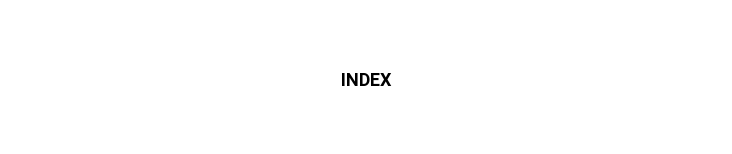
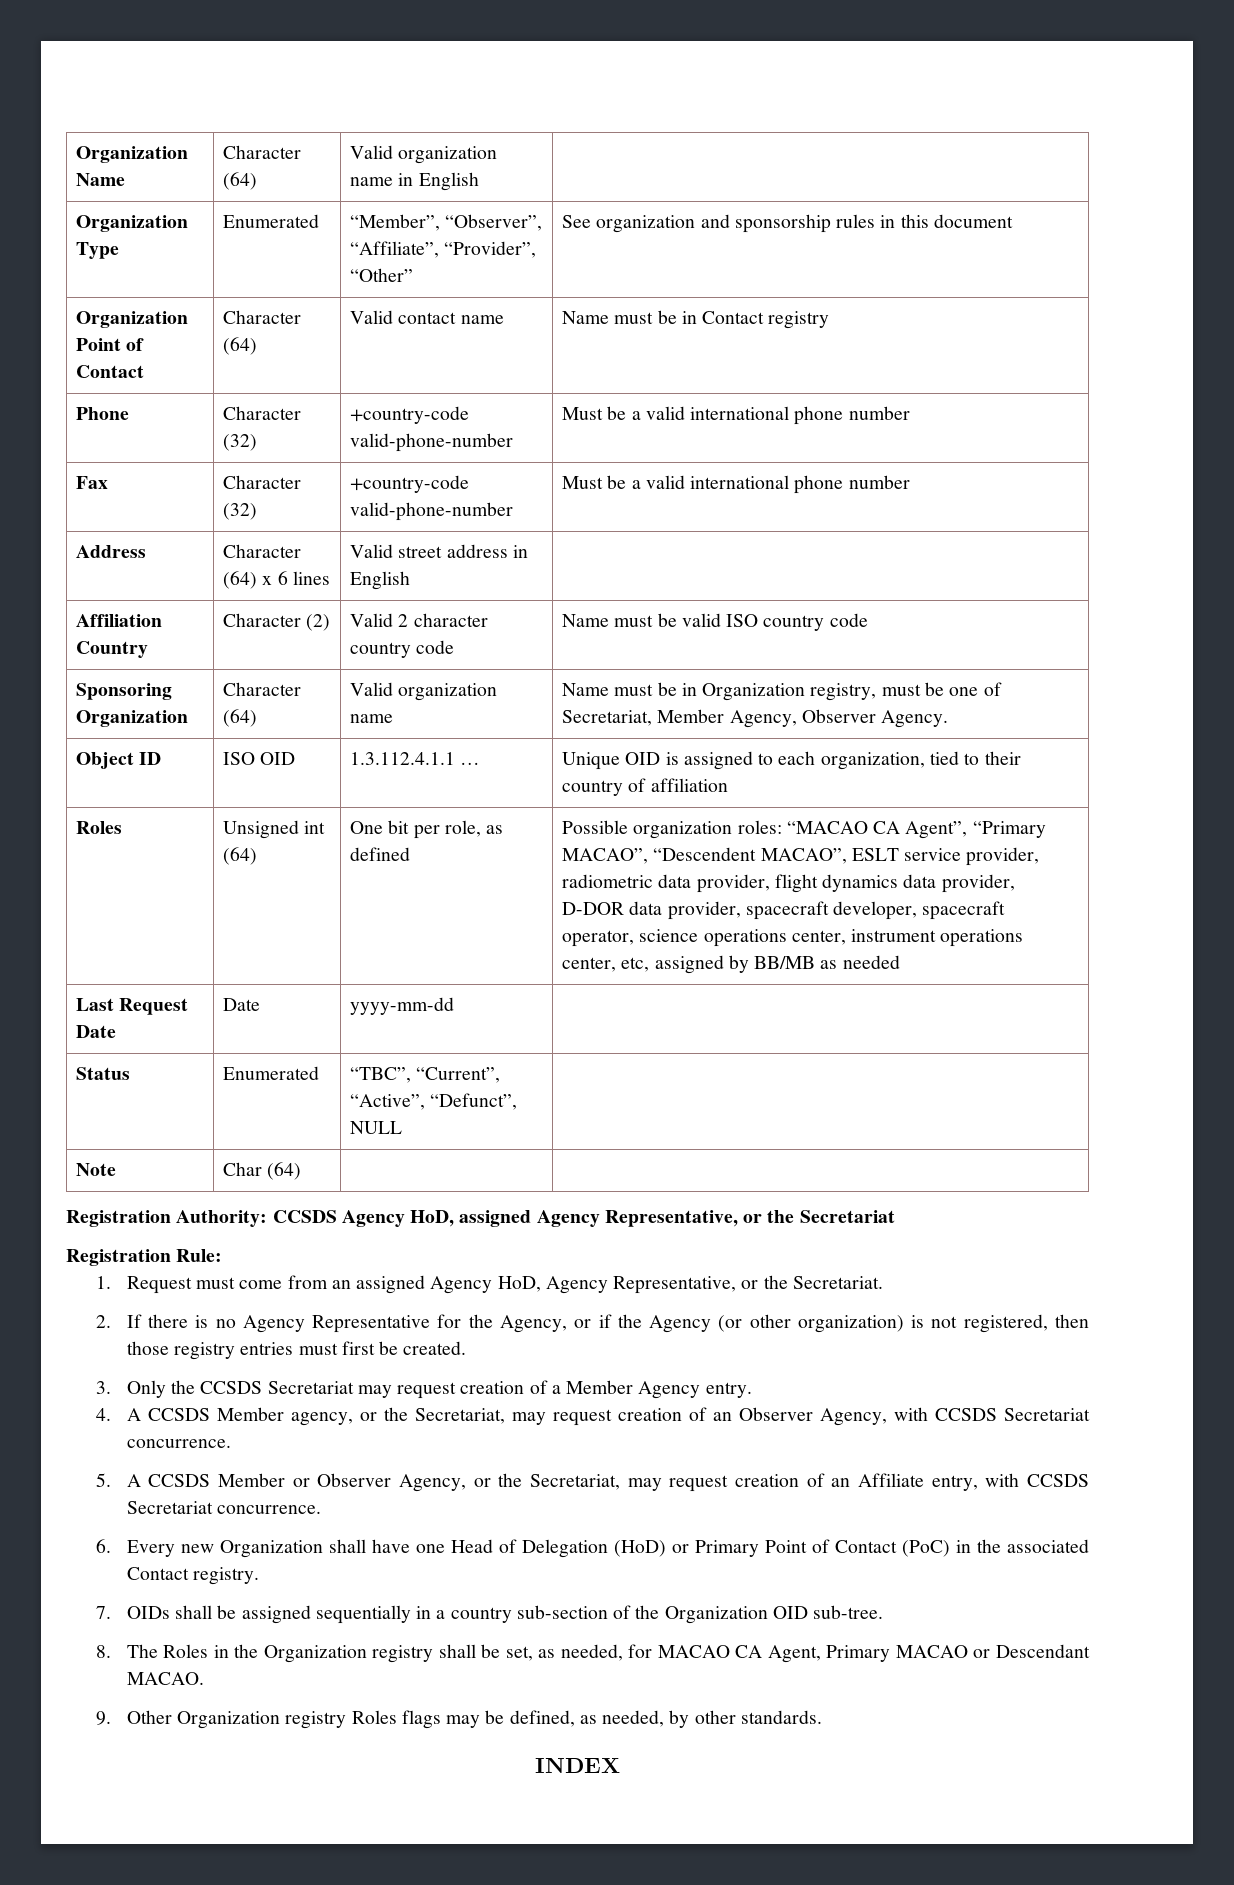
+ Organization Name | Character (64) | Valid organization name in English |
+ Organization Type | Enumerated | “Member”, “Observer”, “Affiliate”, “Provider”, “Other” | See organization and sponsorship rules in this document
+ Organization Point of Contact | Character (64) | Valid contact name | Name must be in Contact registry
+ Phone | Character (32) | +country-code valid-phone-number | Must be a valid international phone number
+ Fax | Character (32) | +country-code valid-phone-number | Must be a valid international phone number
+ Address | Character (64) x 6 lines | Valid street address in English |
+ Affiliation Country | Character (2) | Valid 2 character country code | Name must be valid ISO country code
+ Sponsoring Organization | Character (64) | Valid organization name | Name must be in Organization registry, must be one of Secretariat, Member Agency, Observer Agency.
+ Object ID | ISO OID | 1.3.112.4.1.1 … | Unique OID is assigned to each organization, tied to their country of affiliation
+ Roles | Unsigned int (64) | One bit per role, as defined | Possible organization roles: “MACAO CA Agent”, “Primary MACAO”, “Descendent MACAO”, ESLT service provider, radiometric data provider, flight dynamics data provider, D-DOR data provider, spacecraft developer, spacecraft operator, science operations center, instrument operations center, etc, assigned by BB/MB as needed
+ Last Request Date | Date | yyyy-mm-dd |
+ Status | Enumerated | “TBC”, “Current”, “Active”, “Defunct”, NULL |
+ Note | Char (64) | |
+ Registration Authority: CCSDS Agency HoD, assigned Agency Representative, or the Secretariat
+ Registration Rule:
+ 1. Request must come from an assigned Agency HoD, Agency Representative, or the Secretariat.
+ 2. If there is no Agency Representative for the Agency, or if the Agency (or other organization) is not registered, then those registry entries must first be created.
+ 3. Only the CCSDS Secretariat may request creation of a Member Agency entry.
+ 4. A CCSDS Member agency, or the Secretariat, may request creation of an Observer Agency, with CCSDS Secretariat concurrence.
+ 5. A CCSDS Member or Observer Agency, or the Secretariat, may request creation of an Affiliate entry, with CCSDS Secretariat concurrence.
+ 6. Every new Organization shall have one Head of Delegation (HoD) or Primary Point of Contact (PoC) in the associated Contact registry.
+ 7. OIDs shall be assigned sequentially in a country sub-section of the Organization OID sub-tree.
+ 8. The Roles in the Organization registry shall be set, as needed, for MACAO CA Agent, Primary MACAO or Descendant MACAO.
+ 9. Other Organization registry Roles flags may be defined, as needed, by other standards.

